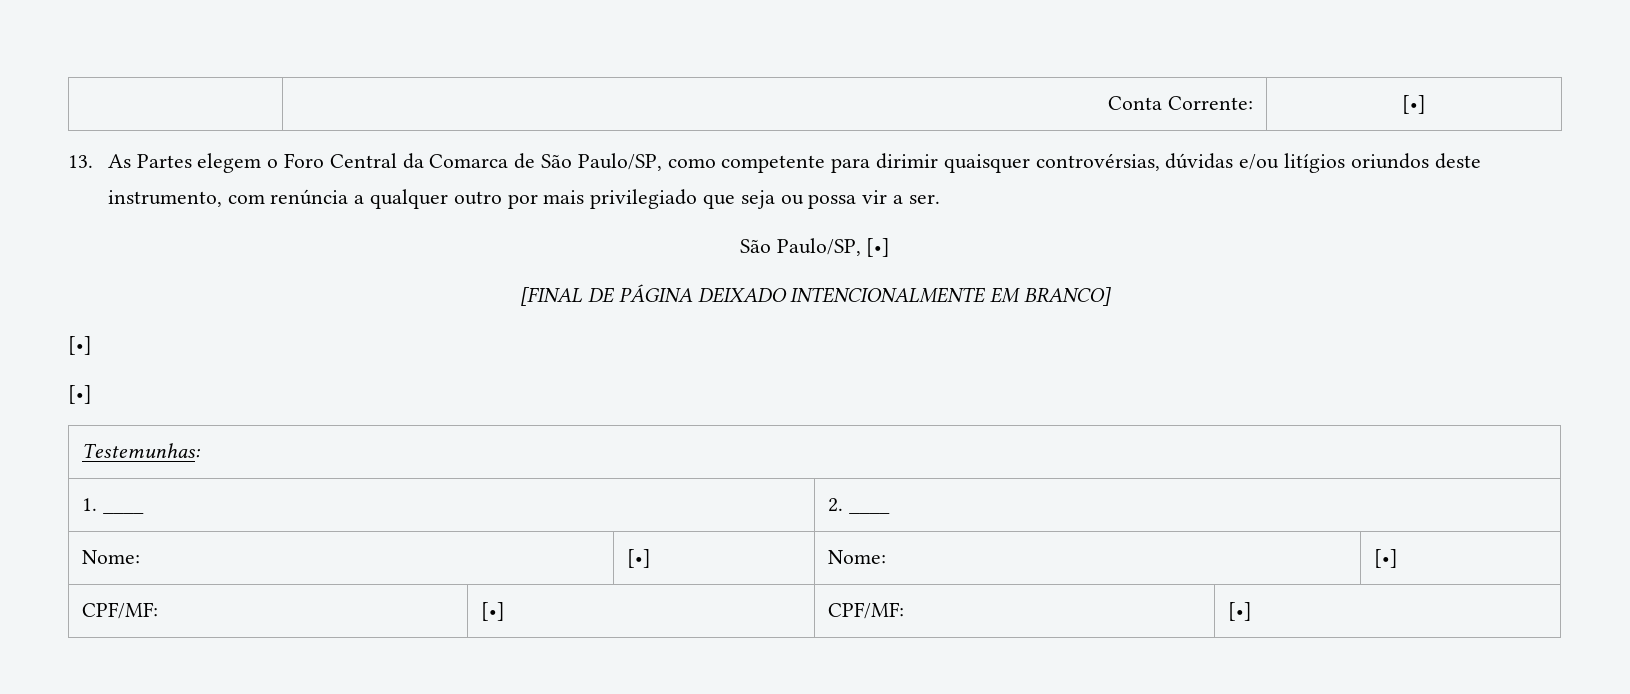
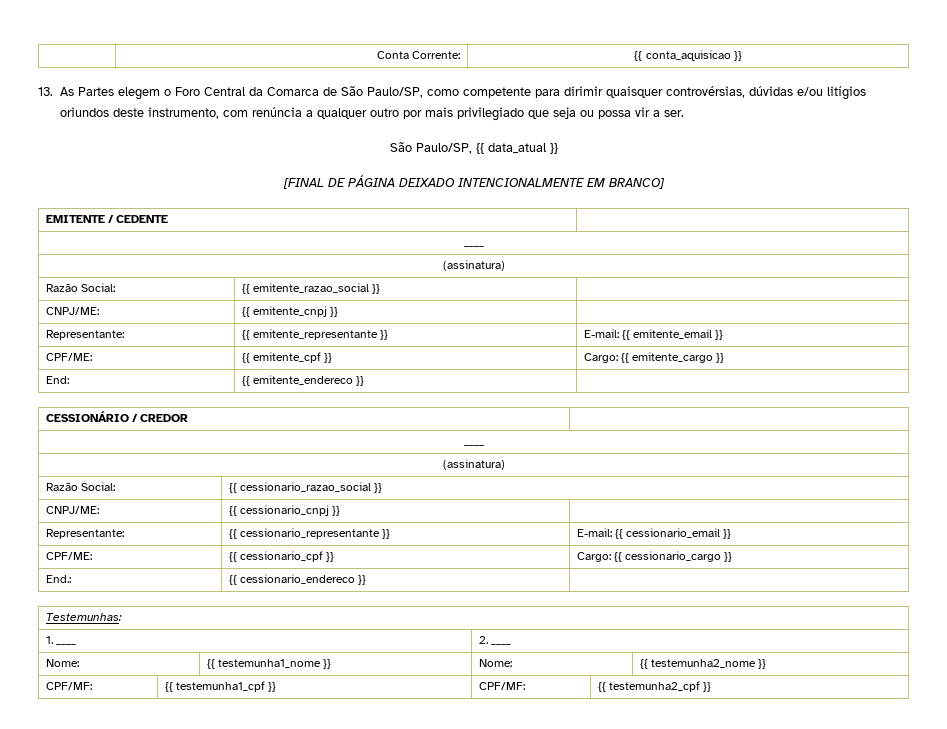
- | Conta Corrente: | [•]
+ | Conta Corrente: | {{ conta_aquisicao }}
- São Paulo/SP, [•]
+ São Paulo/SP, {{ data_atual }}
  [FINAL DE PÁGINA DEIXADO INTENCIONALMENTE EM BRANCO]
- [•]
- [•]
+ EMITENTE / CEDENTE |
+ ____
+ (assinatura)
+ Razão Social: | {{ emitente_razao_social }} |
+ CNPJ/ME: | {{ emitente_cnpj }} |
+ Representante: | {{ emitente_representante }} | E-mail: {{ emitente_email }}
+ CPF/ME: | {{ emitente_cpf }} | Cargo: {{ emitente_cargo }}
+ End: | {{ emitente_endereco }} |
+ CESSIONÁRIO / CREDOR |
+ ____
+ (assinatura)
+ Razão Social: | {{ cessionario_razao_social }}
+ CNPJ/ME: | {{ cessionario_cnpj }} |
+ Representante: | {{ cessionario_representante }} | E-mail: {{ cessionario_email }}
+ CPF/ME: | {{ cessionario_cpf }} | Cargo: {{ cessionario_cargo }}
+ End.: | {{ cessionario_endereco }} |
- Nome: | [•] | Nome: | [•]
- CPF/MF: | [•] | CPF/MF: | [•]
+ Nome: | {{ testemunha1_nome }} | Nome: | {{ testemunha2_nome }}
+ CPF/MF: | {{ testemunha1_cpf }} | CPF/MF: | {{ testemunha2_cpf }}

